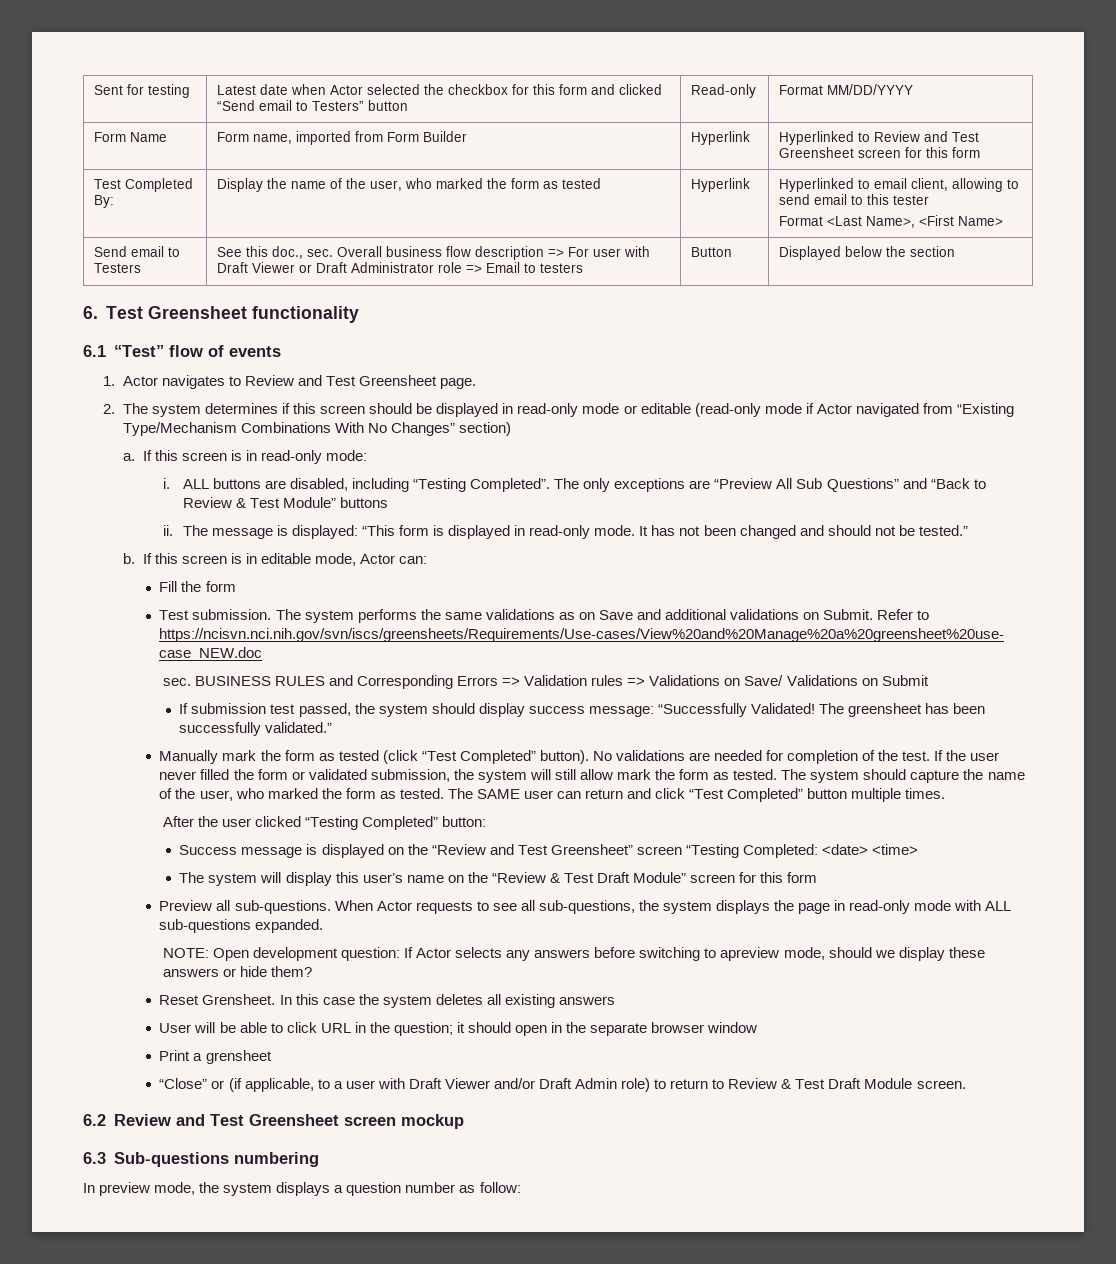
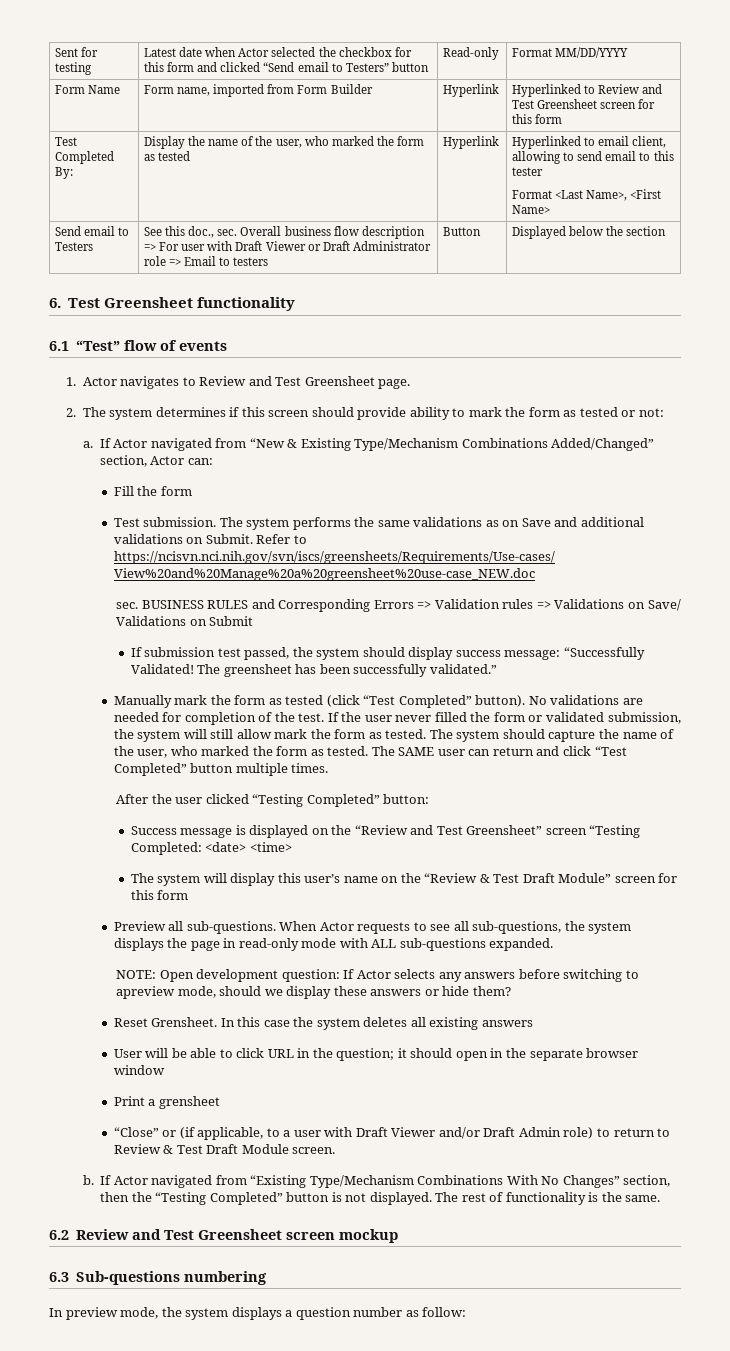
- 2. The system determines if this screen should be displayed in read-only mode or editable (read-only mode if Actor navigated from “Existing Type/Mechanism Combinations With No Changes” section)
- a. If this screen is in read-only mode:
- i. ALL buttons are disabled, including “Testing Completed”. The only exceptions are “Preview All Sub Questions” and “Back to Review & Test Module” buttons
- ii. The message is displayed: “This form is displayed in read-only mode. It has not been changed and should not be tested.”
- b. If this screen is in editable mode, Actor can:
+ 2. The system determines if this screen should provide ability to mark the form as tested or not:
+ a. If Actor navigated from “New & Existing Type/Mechanism Combinations Added/Changed” section, Actor can:
+ b. If Actor navigated from “Existing Type/Mechanism Combinations With No Changes” section, then the “Testing Completed” button is not displayed. The rest of functionality is the same.

